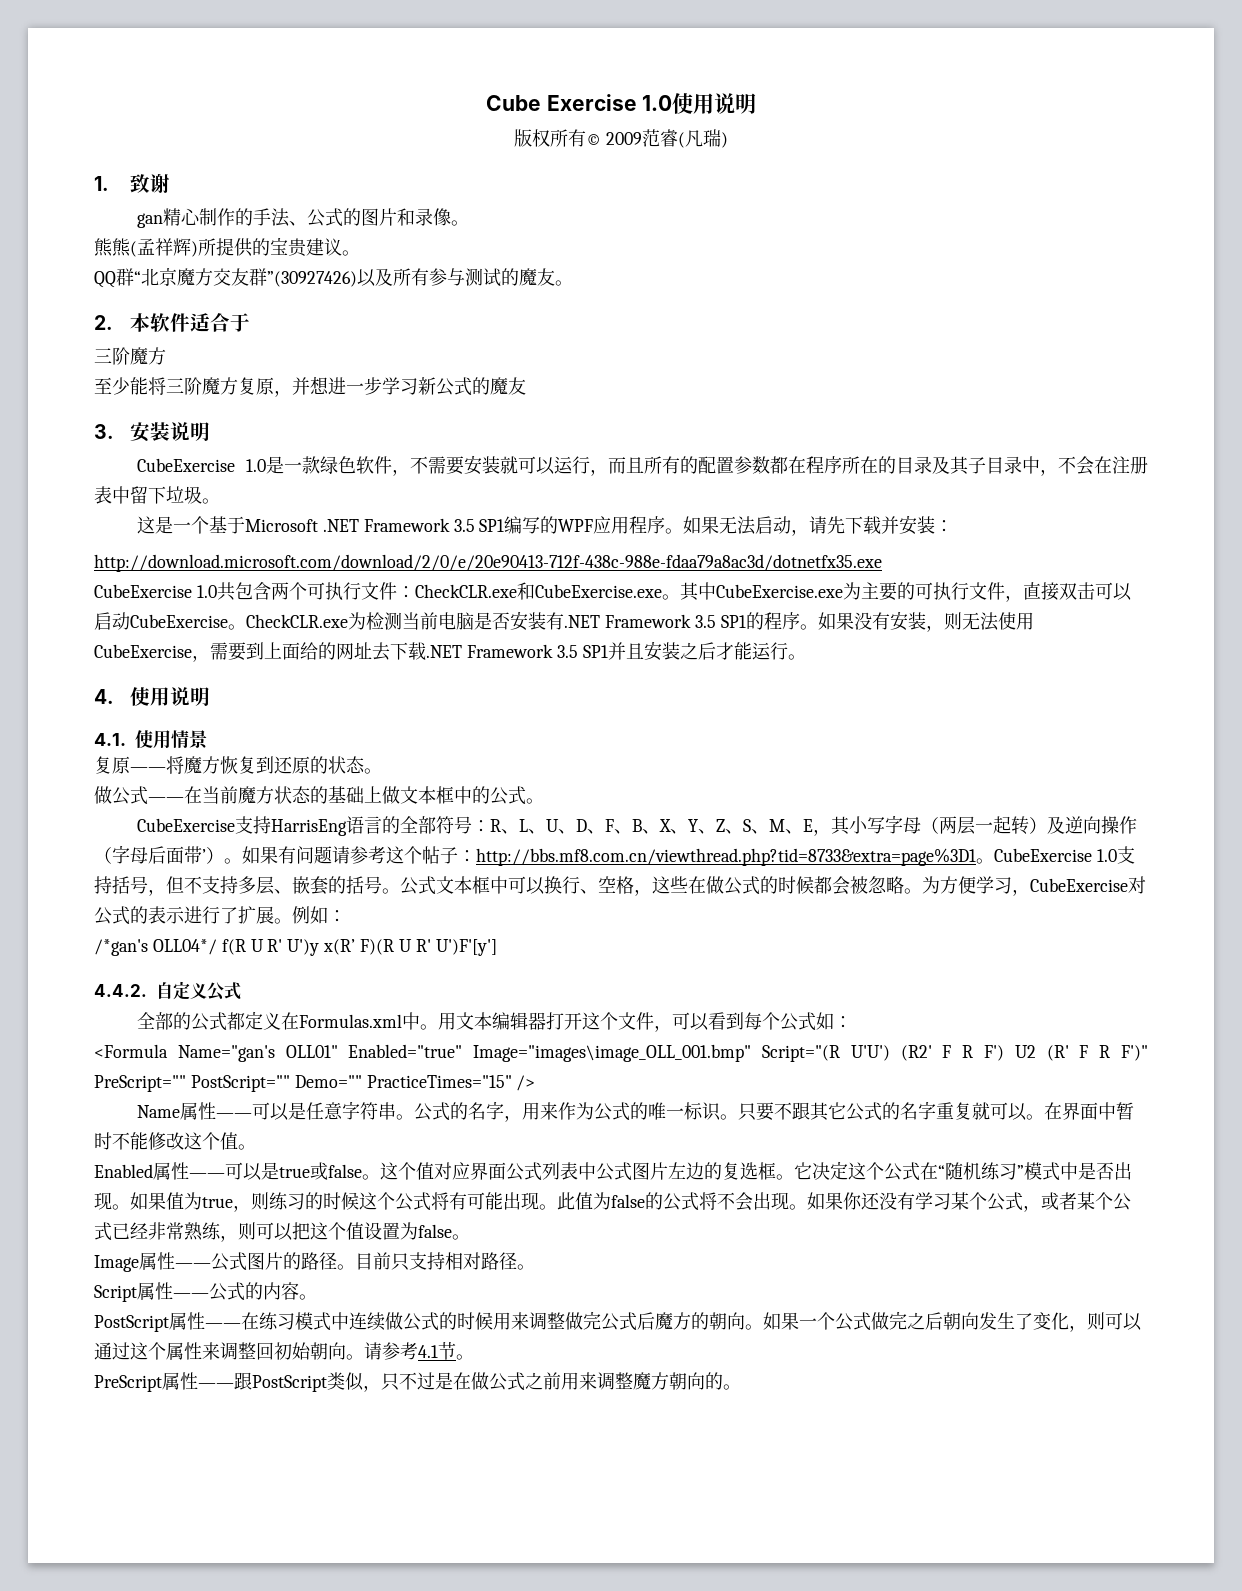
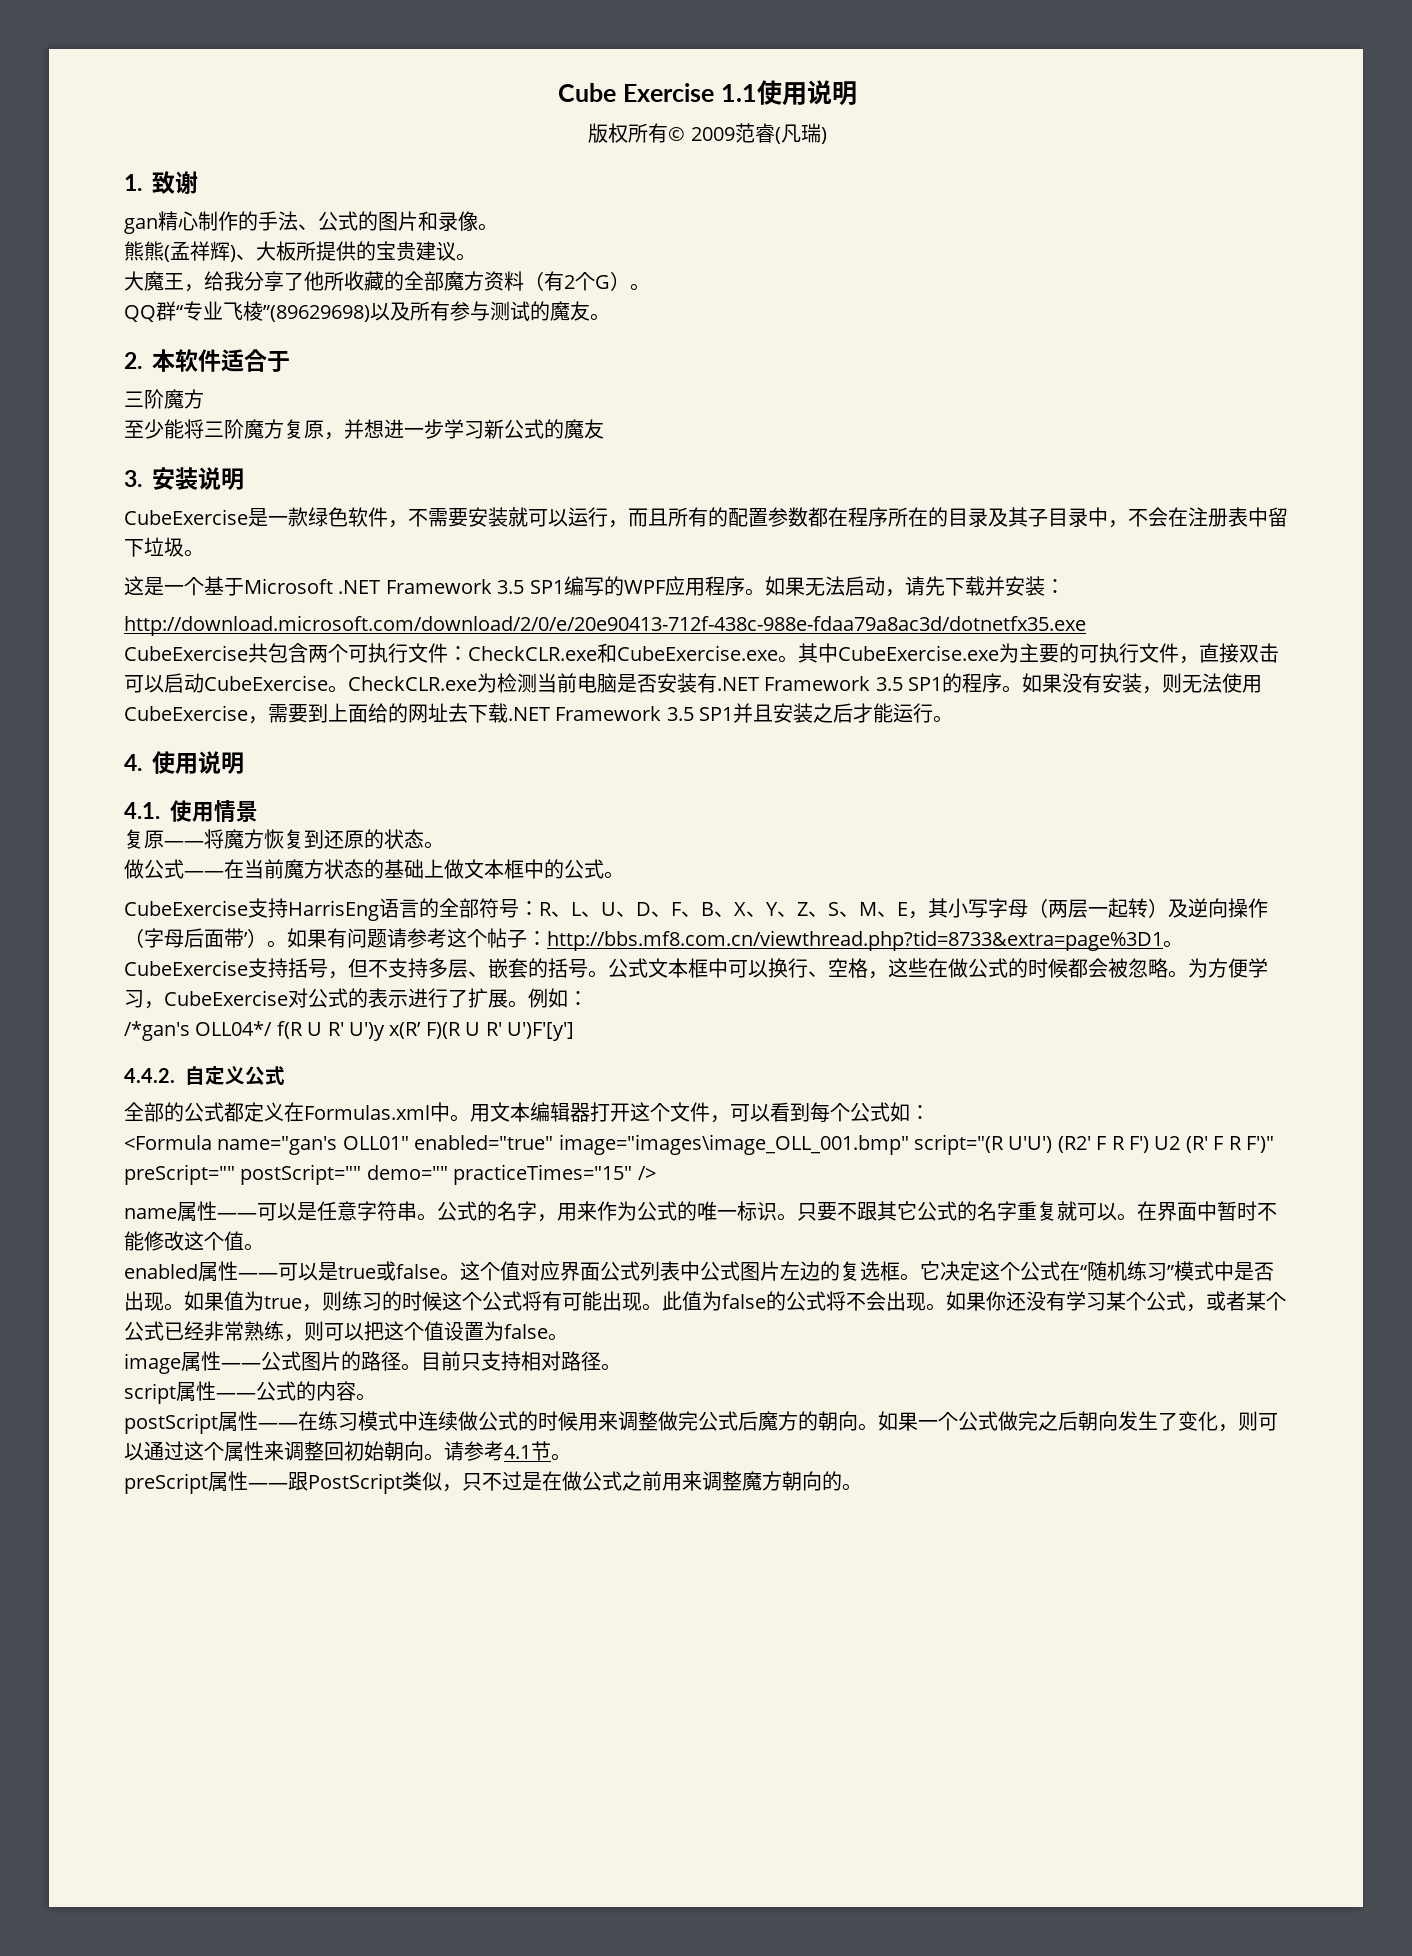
- Cube Exercise 1.0使用说明
+ Cube Exercise 1.1使用说明
- 熊熊(孟祥辉)所提供的宝贵建议。
+ 熊熊(孟祥辉)、大板所提供的宝贵建议。
- QQ群“北京魔方交友群”(30927426)以及所有参与测试的魔友。
+ 大魔王，给我分享了他所收藏的全部魔方资料（有2个G）。
+ QQ群“专业飞棱”(89629698)以及所有参与测试的魔友。
- CubeExercise 1.0是一款绿色软件，不需要安装就可以运行，而且所有的配置参数都在程序所在的目录及其子目录中，不会在注册表中留下垃圾。
+ CubeExercise是一款绿色软件，不需要安装就可以运行，而且所有的配置参数都在程序所在的目录及其子目录中，不会在注册表中留下垃圾。
- CubeExercise 1.0共包含两个可执行文件：CheckCLR.exe和CubeExercise.exe。
+ CubeExercise共包含两个可执行文件：CheckCLR.exe和CubeExercise.exe。
- CubeExercise 1.0支持括号，但不支持多层、嵌套的括号。
+ CubeExercise支持括号，但不支持多层、嵌套的括号。
- <Formula Name="gan's OLL01" Enabled="true" Image="images\image_OLL_001.bmp" Script="(R U'U') (R2' F R F') U2 (R' F R F')" PreScript="" PostScript="" Demo="" PracticeTimes="15" />
+ <Formula name="gan's OLL01" enabled="true" image="images\image_OLL_001.bmp" script="(R U'U') (R2' F R F') U2 (R' F R F')" preScript="" postScript="" demo="" practiceTimes="15" />
- Name属性——可以是任意字符串。
+ name属性——可以是任意字符串。
- Enabled属性——可以是true或false。
+ enabled属性——可以是true或false。
- Image属性——公式图片的路径。
+ image属性——公式图片的路径。
- Script属性——公式的内容。
+ script属性——公式的内容。
- PostScript属性——在练习模式中连续做公式的时候用来调整做完公式后魔方的朝向。
+ postScript属性——在练习模式中连续做公式的时候用来调整做完公式后魔方的朝向。
- PreScript属性——跟PostScript类似，只不过是在做公式之前用来调整魔方朝向的。
+ preScript属性——跟PostScript类似，只不过是在做公式之前用来调整魔方朝向的。

